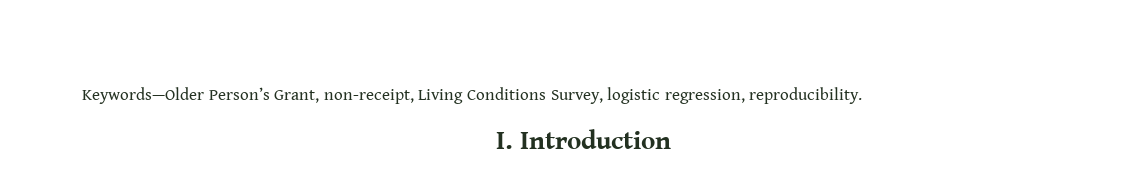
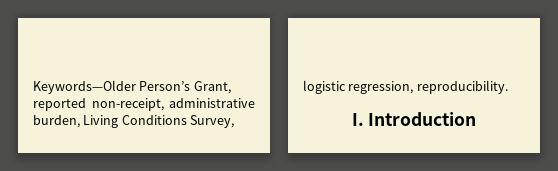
- Keywords—Older Person’s Grant, non-receipt, Living Conditions Survey, logistic regression, reproducibility.
+ Keywords—Older Person’s Grant, reported non-receipt, administrative burden, Living Conditions Survey, logistic regression, reproducibility.

